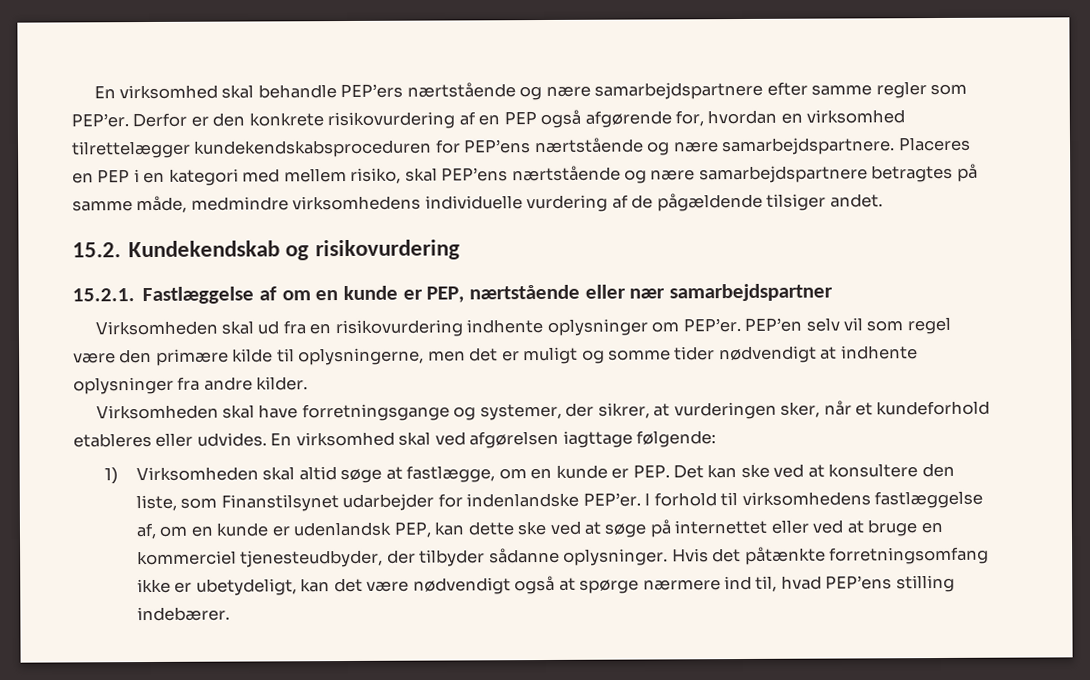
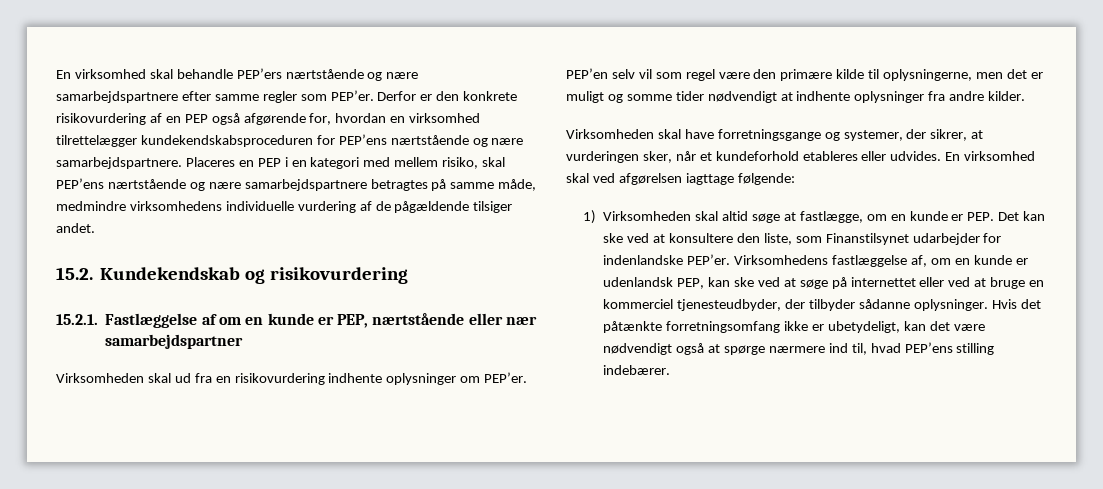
- I forhold til virksomhedens fastlæggelse af, om en kunde er udenlandsk PEP, kan dette ske ved at søge på internettet eller ved at bruge en kommerciel tjenesteudbyder, der tilbyder sådanne oplysninger.
+ Virksomhedens fastlæggelse af, om en kunde er udenlandsk PEP, kan ske ved at søge på internettet eller ved at bruge en kommerciel tjenesteudbyder, der tilbyder sådanne oplysninger.

